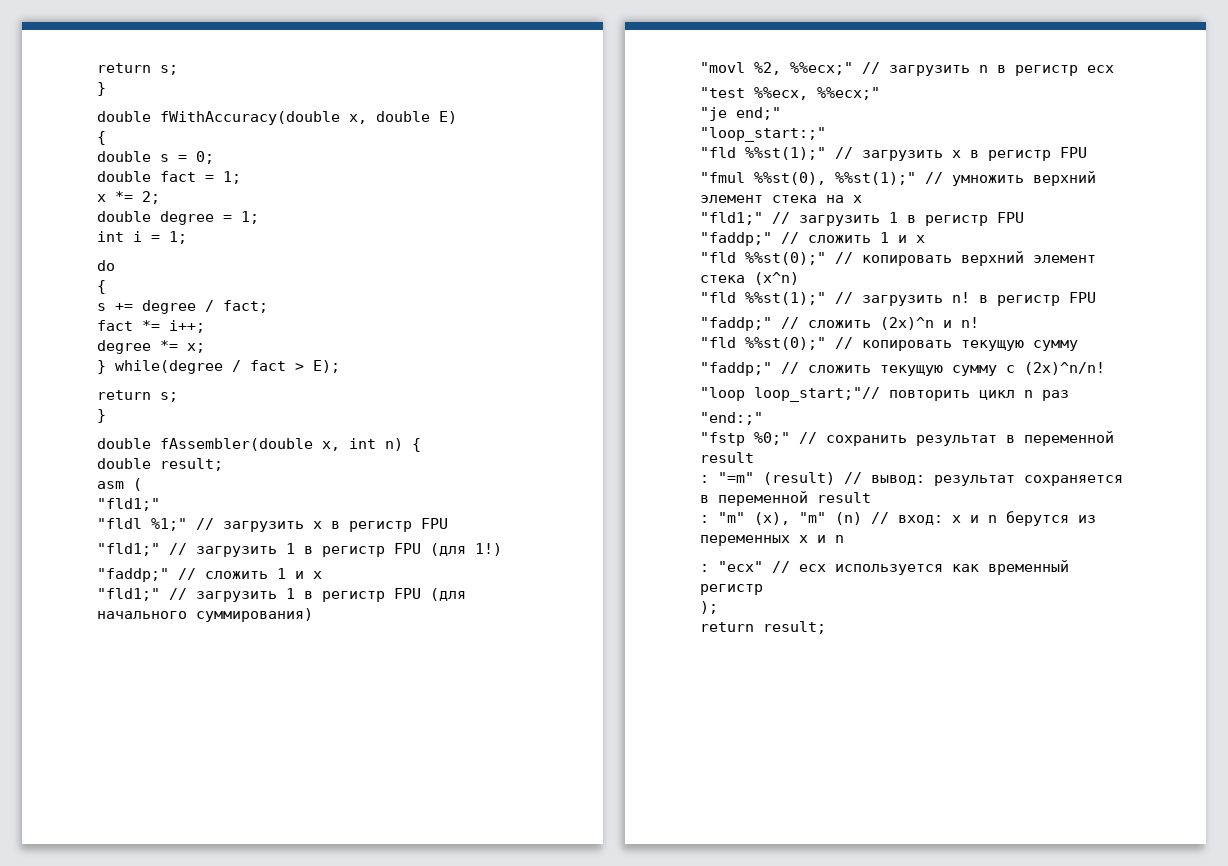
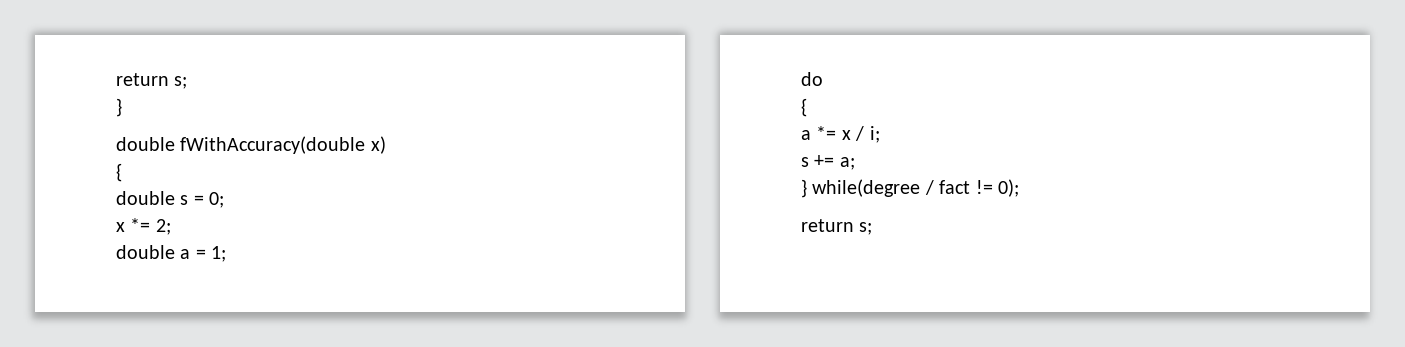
- double fWithAccuracy(double x, double E)
+ double fWithAccuracy(double x)
- double fact = 1;
- double degree = 1;
- int i = 1;
+ double a = 1;
- s += degree / fact;
- fact *= i++;
- degree *= x;
+ a *= x / i;
+ s += a;
- } while(degree / fact > E);
+ } while(degree / fact != 0);
  return s;
- }
- double fAssembler(double x, int n) {
- double result;
- asm (
- "fld1;"
- "fldl %1;" // загрузить x в регистр FPU
- "fld1;" // загрузить 1 в регистр FPU (для 1!)
- "faddp;" // сложить 1 и x
- "fld1;" // загрузить 1 в регистр FPU (для начального суммирования)
- "movl %2, %%ecx;" // загрузить n в регистр ecx
- "test %%ecx, %%ecx;"
- "je end;"
- "loop_start:;"
- "fld %%st(1);" // загрузить x в регистр FPU
- "fmul %%st(0), %%st(1);" // умножить верхний элемент стека на x
- "fld1;" // загрузить 1 в регистр FPU
- "faddp;" // сложить 1 и x
- "fld %%st(0);" // копировать верхний элемент стека (x^n)
- "fld %%st(1);" // загрузить n! в регистр FPU
- "faddp;" // сложить (2x)^n и n!
- "fld %%st(0);" // копировать текущую сумму
- "faddp;" // сложить текущую сумму с (2x)^n/n!
- "loop loop_start;"// повторить цикл n раз
- "end:;"
- "fstp %0;" // сохранить результат в переменной result
- : "=m" (result) // вывод: результат сохраняется в переменной result
- : "m" (x), "m" (n) // вход: x и n берутся из переменных x и n
- : "ecx" // ecx используется как временный регистр
- );
- return result;

